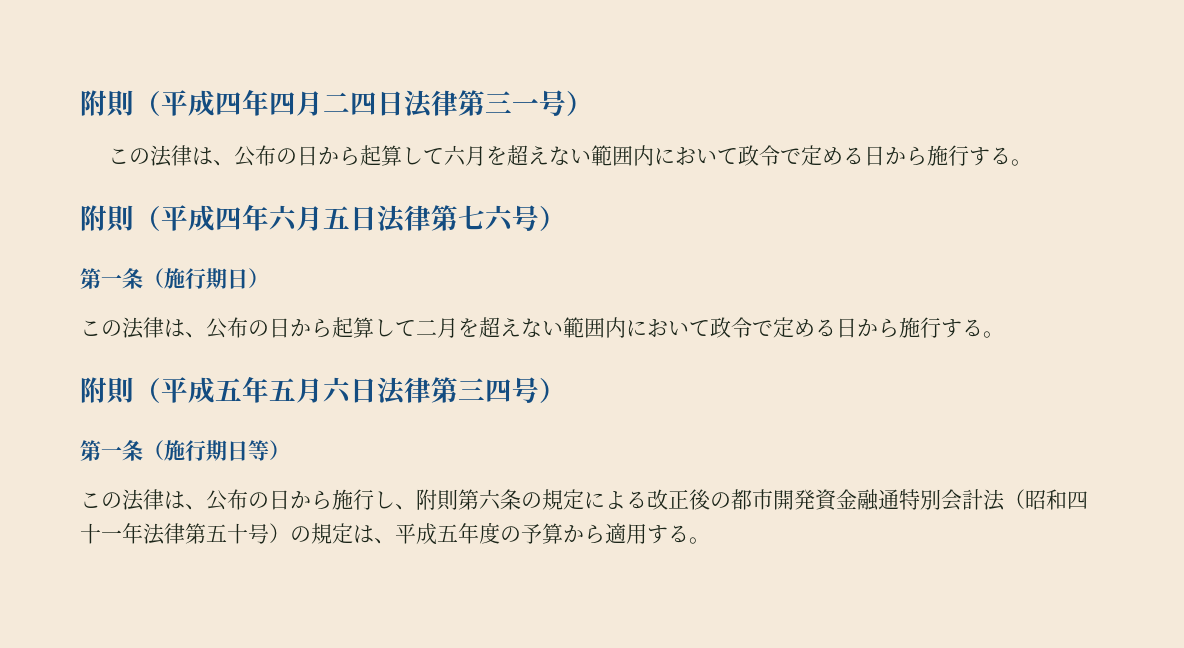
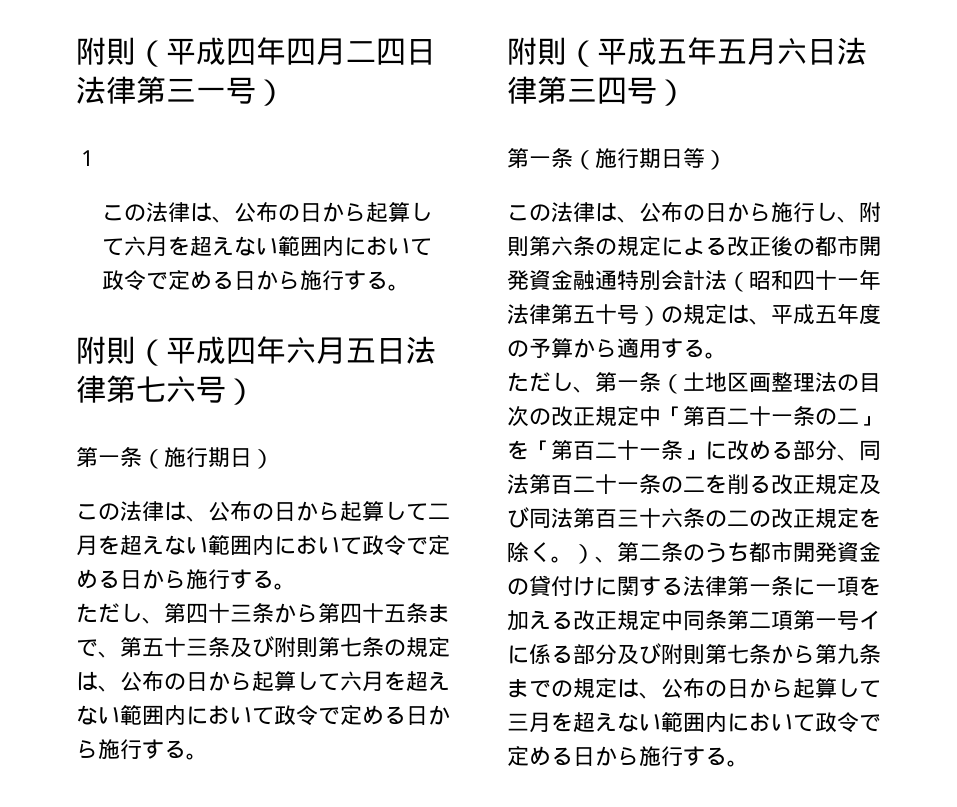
+ １
+ ただし、第四十三条から第四十五条まで、第五十三条及び附則第七条の規定は、公布の日から起算して六月を超えない範囲内において政令で定める日から施行する。
+ ただし、第一条（土地区画整理法の目次の改正規定中「第百二十一条の二」を「第百二十一条」に改める部分、同法第百二十一条の二を削る改正規定及び同法第百三十六条の二の改正規定を除く。）、第二条のうち都市開発資金の貸付けに関する法律第一条に一項を加える改正規定中同条第二項第一号イに係る部分及び附則第七条から第九条までの規定は、公布の日から起算して三月を超えない範囲内において政令で定める日から施行する。

